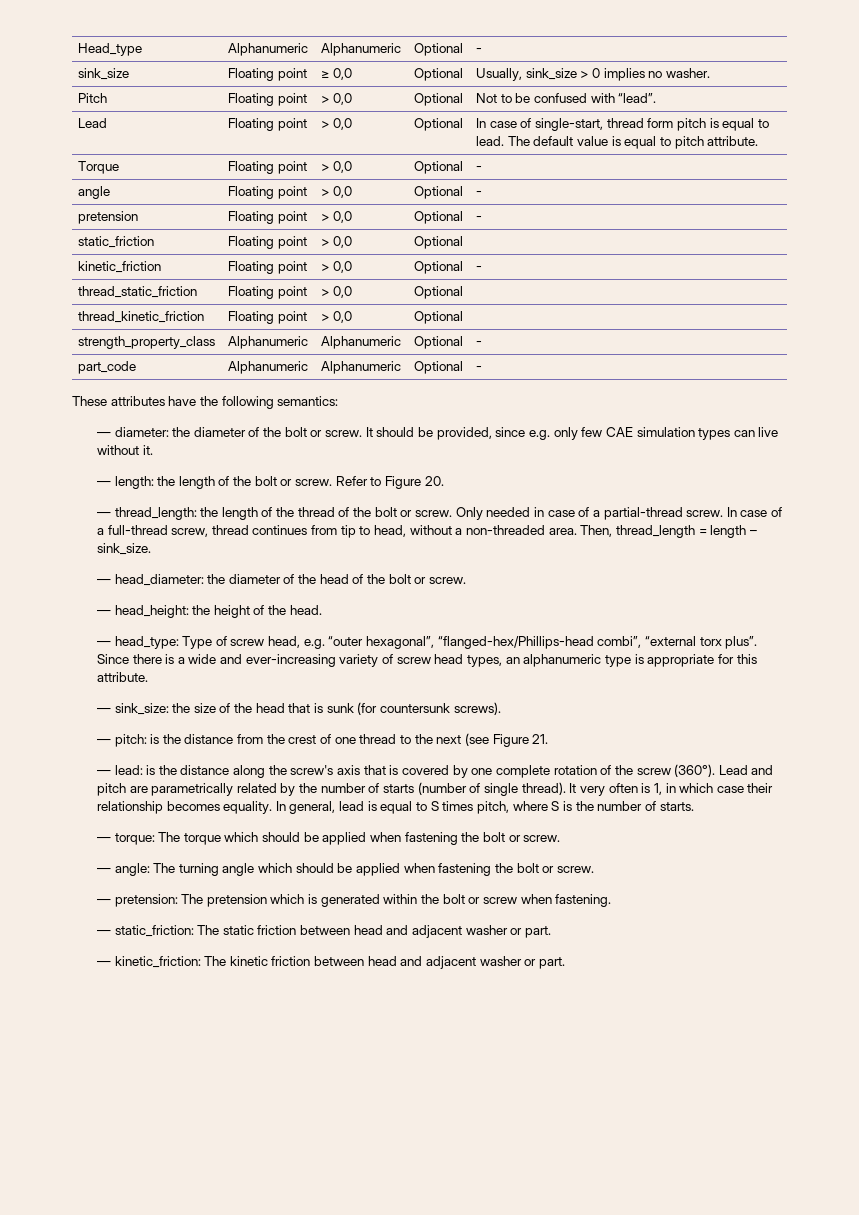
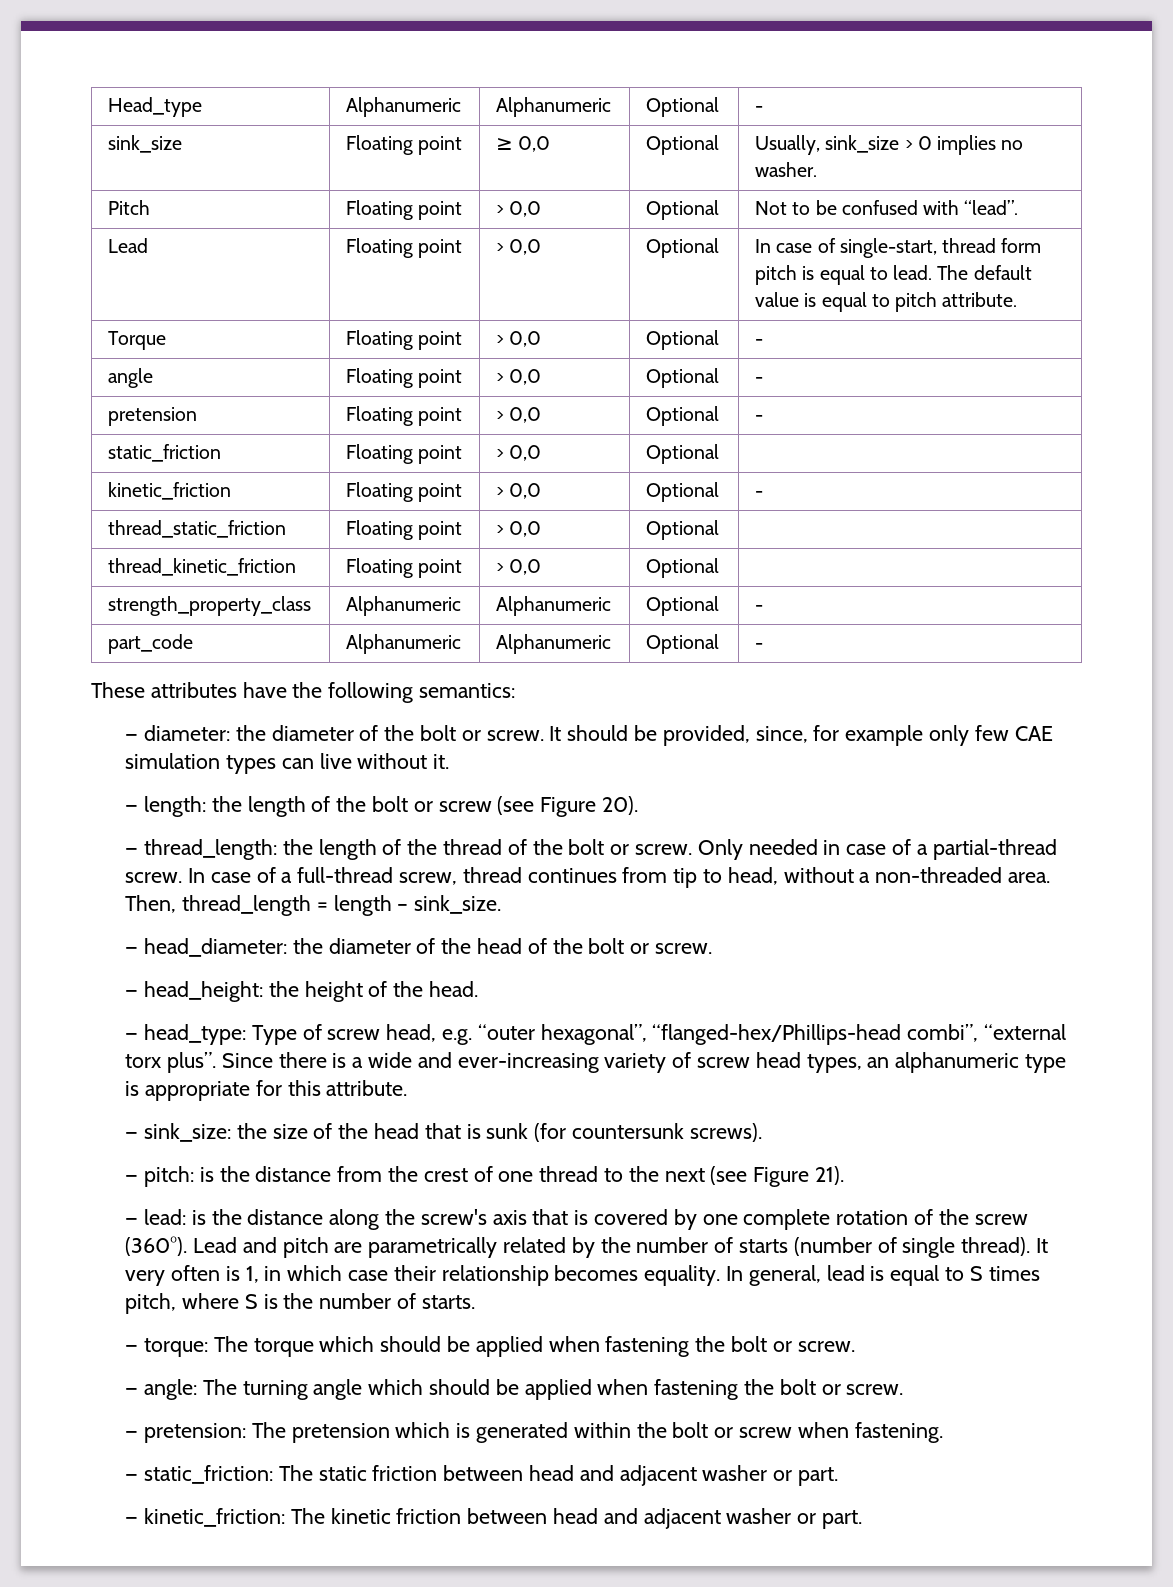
- It should be provided, since e.g. only few CAE simulation types can live without it.
+ It should be provided, since, for example only few CAE simulation types can live without it.
- — length: the length of the bolt or screw. Refer to Figure 20.
+ — length: the length of the bolt or screw (see Figure 20).
- — pitch: is the distance from the crest of one thread to the next (see Figure 21.
+ — pitch: is the distance from the crest of one thread to the next (see Figure 21).

